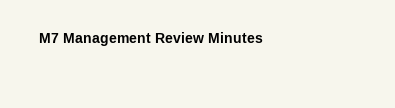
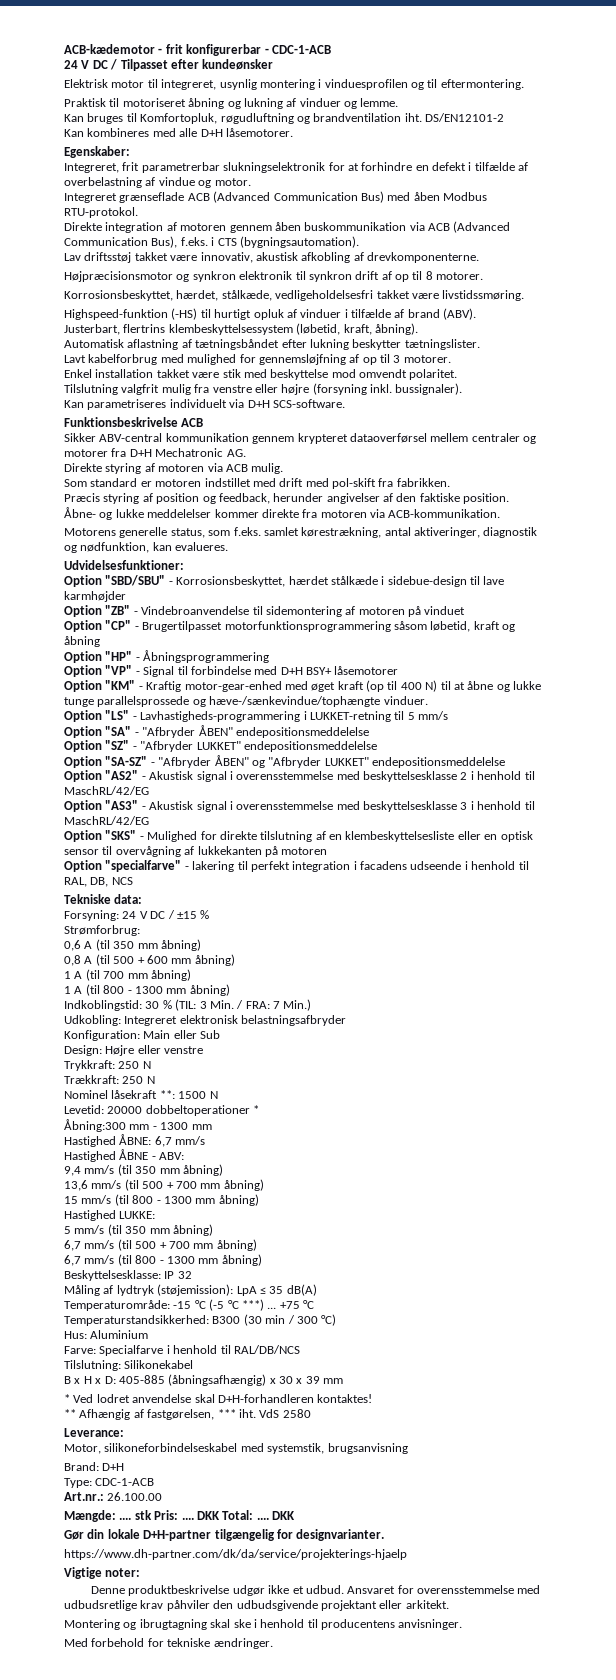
- M7 Management Review Minutes
+ ACB-kædemotor - frit konfigurerbar - CDC-1-ACB
+ 24 V DC / Tilpasset efter kundeønsker
+ Elektrisk motor til integreret, usynlig montering i vinduesprofilen og til eftermontering.
+ Praktisk til motoriseret åbning og lukning af vinduer og lemme.
+ Kan bruges til Komfortopluk, røgudluftning og brandventilation iht. DS/EN12101-2
+ Kan kombineres med alle D+H låsemotorer.
+ Egenskaber:
+ Integreret, frit parametrerbar slukningselektronik for at forhindre en defekt i tilfælde af overbelastning af vindue og motor.
+ Integreret grænseflade ACB (Advanced Communication Bus) med åben Modbus RTU-protokol.
+ Direkte integration af motoren gennem åben buskommunikation via ACB (Advanced Communication Bus), f.eks. i CTS (bygningsautomation).
+ Lav driftsstøj takket være innovativ, akustisk afkobling af drevkomponenterne.
+ Højpræcisionsmotor og synkron elektronik til synkron drift af op til 8 motorer.
+ Korrosionsbeskyttet, hærdet, stålkæde, vedligeholdelsesfri takket være livstidssmøring.
+ Highspeed-funktion (-HS) til hurtigt opluk af vinduer i tilfælde af brand (ABV).
+ Justerbart, flertrins klembeskyttelsessystem (løbetid, kraft, åbning).
+ Automatisk aflastning af tætningsbåndet efter lukning beskytter tætningslister.
+ Lavt kabelforbrug med mulighed for gennemsløjfning af op til 3 motorer.
+ Enkel installation takket være stik med beskyttelse mod omvendt polaritet.
+ Tilslutning valgfrit mulig fra venstre eller højre (forsyning inkl. bussignaler).
+ Kan parametriseres individuelt via D+H SCS-software.
+ Funktionsbeskrivelse ACB
+ Sikker ABV-central kommunikation gennem krypteret dataoverførsel mellem centraler og motorer fra D+H Mechatronic AG.
+ Direkte styring af motoren via ACB mulig.
+ Som standard er motoren indstillet med drift med pol-skift fra fabrikken.
+ Præcis styring af position og feedback, herunder angivelser af den faktiske position.
+ Åbne- og lukke meddelelser kommer direkte fra motoren via ACB-kommunikation.
+ Motorens generelle status, som f.eks. samlet kørestrækning, antal aktiveringer, diagnostik og nødfunktion, kan evalueres.
+ Udvidelsesfunktioner:
+ Option "SBD/SBU" - Korrosionsbeskyttet, hærdet stålkæde i sidebue-design til lave karmhøjder
+ Option "ZB" - Vindebroanvendelse til sidemontering af motoren på vinduet
+ Option "CP" - Brugertilpasset motorfunktionsprogrammering såsom løbetid, kraft og åbning
+ Option "HP" - Åbningsprogrammering
+ Option "VP" - Signal til forbindelse med D+H BSY+ låsemotorer
+ Option "KM" - Kraftig motor-gear-enhed med øget kraft (op til 400 N) til at åbne og lukke tunge parallelsprossede og hæve-/sænkevindue/tophængte vinduer.
+ Option "LS" - Lavhastigheds-programmering i LUKKET-retning til 5 mm/s
+ Option "SA" - "Afbryder ÅBEN" endepositionsmeddelelse
+ Option "SZ" - "Afbryder LUKKET" endepositionsmeddelelse
+ Option "SA-SZ" - "Afbryder ÅBEN" og "Afbryder LUKKET" endepositionsmeddelelse
+ Option "AS2" - Akustisk signal i overensstemmelse med beskyttelsesklasse 2 i henhold til MaschRL/42/EG
+ Option "AS3" - Akustisk signal i overensstemmelse med beskyttelsesklasse 3 i henhold til MaschRL/42/EG
+ Option "SKS" - Mulighed for direkte tilslutning af en klembeskyttelsesliste eller en optisk sensor til overvågning af lukkekanten på motoren
+ Option "specialfarve" - lakering til perfekt integration i facadens udseende i henhold til RAL, DB, NCS
+ Tekniske data:
+ Forsyning: 24 V DC / ±15 %
+ Strømforbrug:
+ 0,6 A (til 350 mm åbning)
+ 0,8 A (til 500 + 600 mm åbning)
+ 1 A (til 700 mm åbning)
+ 1 A (til 800 - 1300 mm åbning)
+ Indkoblingstid: 30 % (TIL: 3 Min. / FRA: 7 Min.)
+ Udkobling: Integreret elektronisk belastningsafbryder
+ Konfiguration: Main eller Sub
+ Design: Højre eller venstre
+ Trykkraft: 250 N
+ Trækkraft: 250 N
+ Nominel låsekraft **: 1500 N
+ Levetid: 20000 dobbeltoperationer *
+ Åbning:300 mm - 1300 mm
+ Hastighed ÅBNE: 6,7 mm/s
+ Hastighed ÅBNE - ABV:
+ 9,4 mm/s (til 350 mm åbning)
+ 13,6 mm/s (til 500 + 700 mm åbning)
+ 15 mm/s (til 800 - 1300 mm åbning)
+ Hastighed LUKKE:
+ 5 mm/s (til 350 mm åbning)
+ 6,7 mm/s (til 500 + 700 mm åbning)
+ 6,7 mm/s (til 800 - 1300 mm åbning)
+ Beskyttelsesklasse: IP 32
+ Måling af lydtryk (støjemission): LpA ≤ 35 dB(A)
+ Temperaturområde: -15 °C (-5 °C ***) ... +75 °C
+ Temperaturstandsikkerhed: B300 (30 min / 300 °C)
+ Hus: Aluminium
+ Farve: Specialfarve i henhold til RAL/DB/NCS
+ Tilslutning: Silikonekabel
+ B x H x D: 405-885 (åbningsafhængig) x 30 x 39 mm
+ * Ved lodret anvendelse skal D+H-forhandleren kontaktes!
+ ** Afhængig af fastgørelsen, *** iht. VdS 2580
+ Leverance:
+ Motor, silikoneforbindelseskabel med systemstik, brugsanvisning
+ Brand: D+H
+ Type: CDC-1-ACB
+ Art.nr.: 26.100.00
+ Mængde: .... stk Pris: .... DKK Total: .... DKK
+ Gør din lokale D+H-partner tilgængelig for designvarianter.
+ https://www.dh-partner.com/dk/da/service/projekterings-hjaelp
+ Vigtige noter:
+ Denne produktbeskrivelse udgør ikke et udbud. Ansvaret for overensstemmelse med udbudsretlige krav påhviler den udbudsgivende projektant eller arkitekt.
+ Montering og ibrugtagning skal ske i henhold til producentens anvisninger.
+ Med forbehold for tekniske ændringer.

